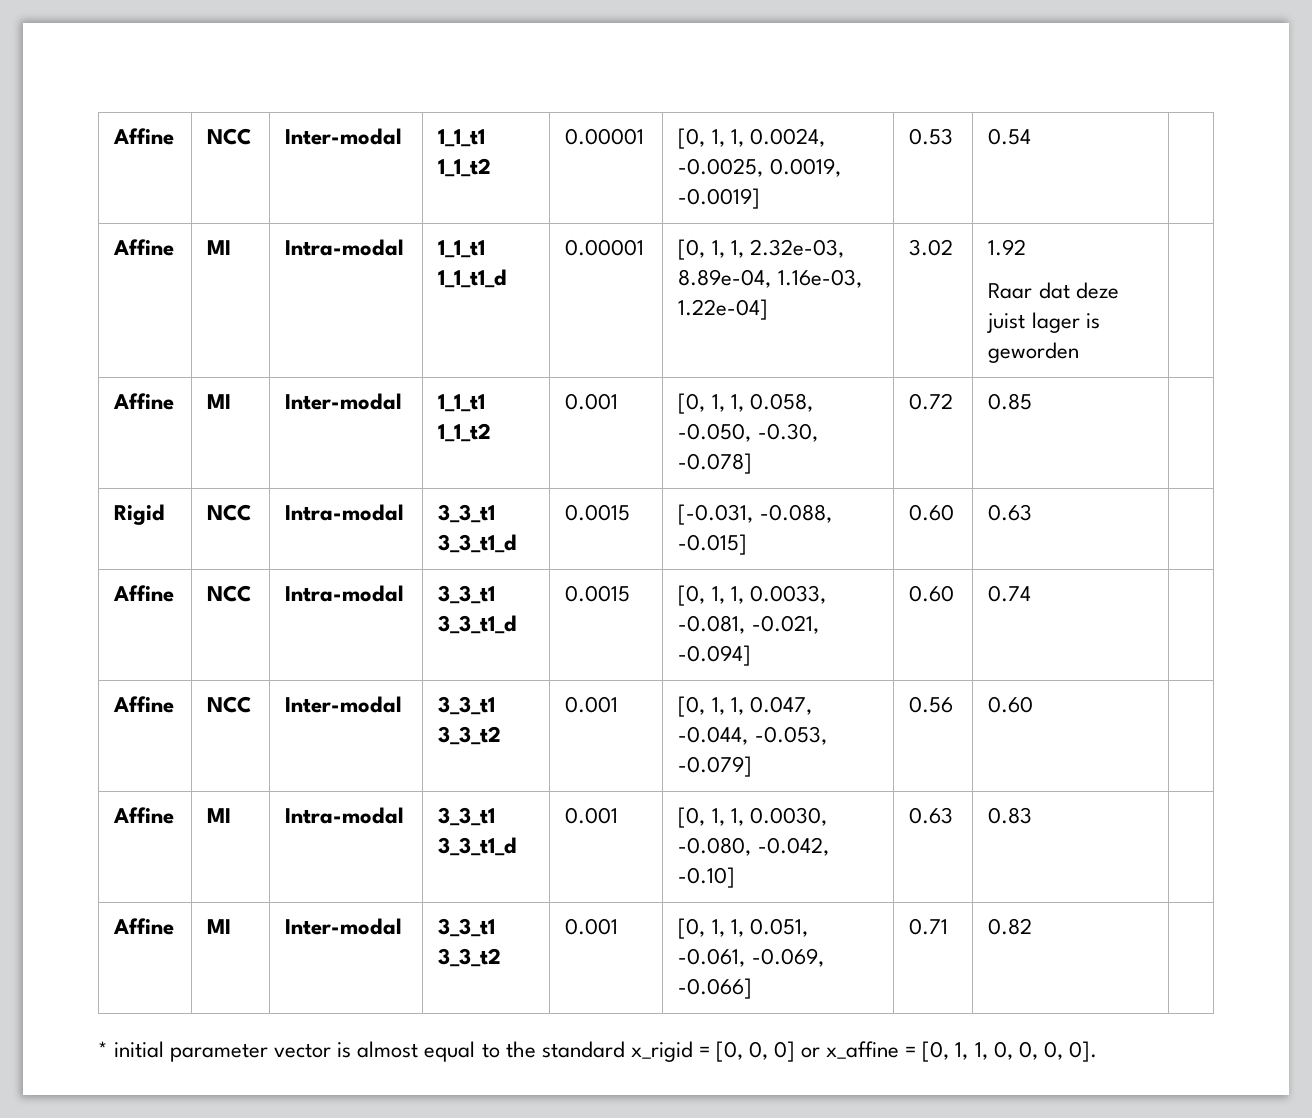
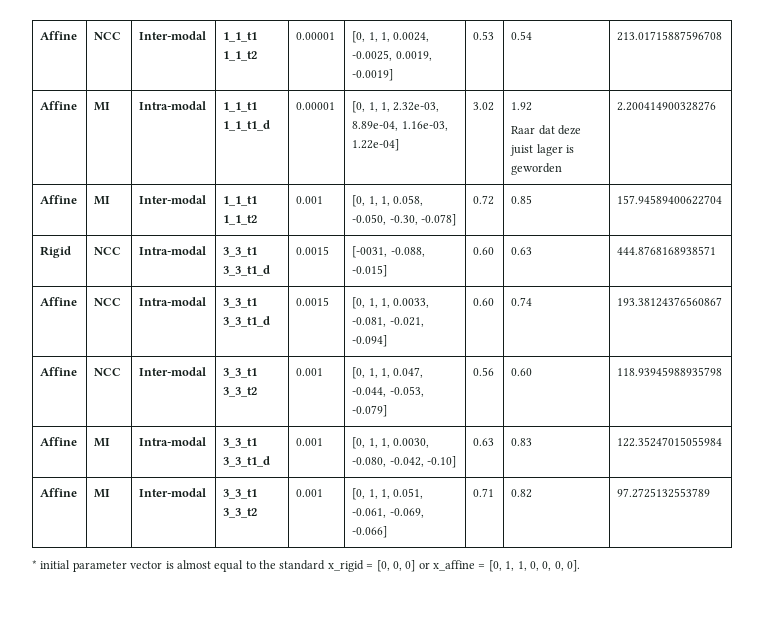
- Affine | NCC | Inter-modal | 1_1_t1 1_1_t2 | 0.00001 | [0, 1, 1, 0.0024, -0.0025, 0.0019, -0.0019] | 0.53 | 0.54 |
+ Affine | NCC | Inter-modal | 1_1_t1 1_1_t2 | 0.00001 | [0, 1, 1, 0.0024, -0.0025, 0.0019, -0.0019] | 0.53 | 0.54 | 213.01715887596708
  Affine | MI | Intra-modal | 1_1_t1 1_1_t1_d | 0.00001 | [0, 1, 1, 2.32e-03, 8.89e-04, 1.16e-03, 1.22e-04] | 3.02 | 1.92
- Raar dat deze juist lager is geworden |
+ Raar dat deze juist lager is geworden | 2.200414900328276
- Affine | MI | Inter-modal | 1_1_t1 1_1_t2 | 0.001 | [0, 1, 1, 0.058, -0.050, -0.30, -0.078] | 0.72 | 0.85 |
+ Affine | MI | Inter-modal | 1_1_t1 1_1_t2 | 0.001 | [0, 1, 1, 0.058, -0.050, -0.30, -0.078] | 0.72 | 0.85 | 157.94589400622704
- Rigid | NCC | Intra-modal | 3_3_t1 3_3_t1_d | 0.0015 | [-0.031, -0.088, -0.015] | 0.60 | 0.63 |
+ Rigid | NCC | Intra-modal | 3_3_t1 3_3_t1_d | 0.0015 | [-0031, -0.088, -0.015] | 0.60 | 0.63 | 444.8768168938571
- Affine | NCC | Intra-modal | 3_3_t1 3_3_t1_d | 0.0015 | [0, 1, 1, 0.0033, -0.081, -0.021, -0.094] | 0.60 | 0.74 |
+ Affine | NCC | Intra-modal | 3_3_t1 3_3_t1_d | 0.0015 | [0, 1, 1, 0.0033, -0.081, -0.021, -0.094] | 0.60 | 0.74 | 193.38124376560867
- Affine | NCC | Inter-modal | 3_3_t1 3_3_t2 | 0.001 | [0, 1, 1, 0.047, -0.044, -0.053, -0.079] | 0.56 | 0.60 |
+ Affine | NCC | Inter-modal | 3_3_t1 3_3_t2 | 0.001 | [0, 1, 1, 0.047, -0.044, -0.053, -0.079] | 0.56 | 0.60 | 118.93945988935798
- Affine | MI | Intra-modal | 3_3_t1 3_3_t1_d | 0.001 | [0, 1, 1, 0.0030, -0.080, -0.042, -0.10] | 0.63 | 0.83 |
+ Affine | MI | Intra-modal | 3_3_t1 3_3_t1_d | 0.001 | [0, 1, 1, 0.0030, -0.080, -0.042, -0.10] | 0.63 | 0.83 | 122.35247015055984
- Affine | MI | Inter-modal | 3_3_t1 3_3_t2 | 0.001 | [0, 1, 1, 0.051, -0.061, -0.069, -0.066] | 0.71 | 0.82 |
+ Affine | MI | Inter-modal | 3_3_t1 3_3_t2 | 0.001 | [0, 1, 1, 0.051, -0.061, -0.069, -0.066] | 0.71 | 0.82 | 97.2725132553789

